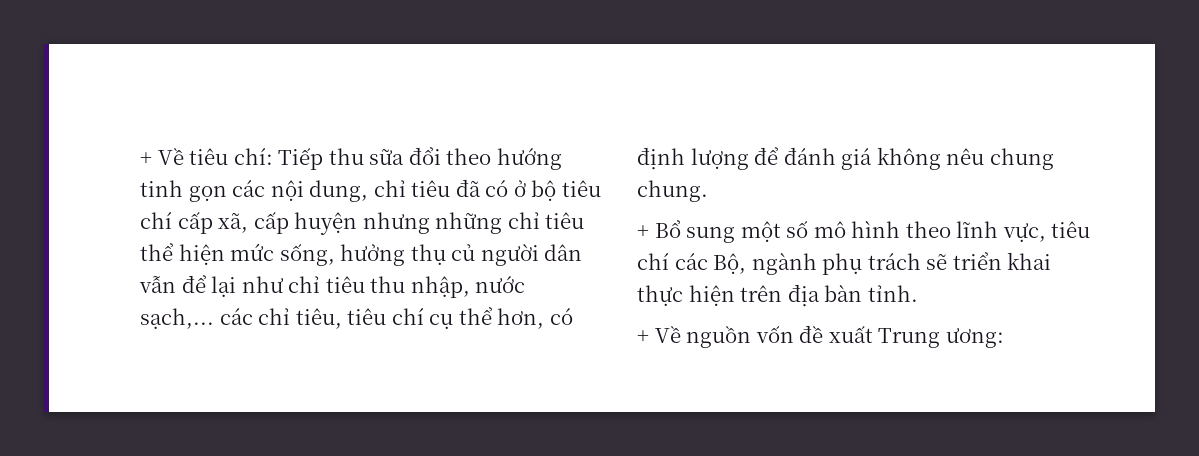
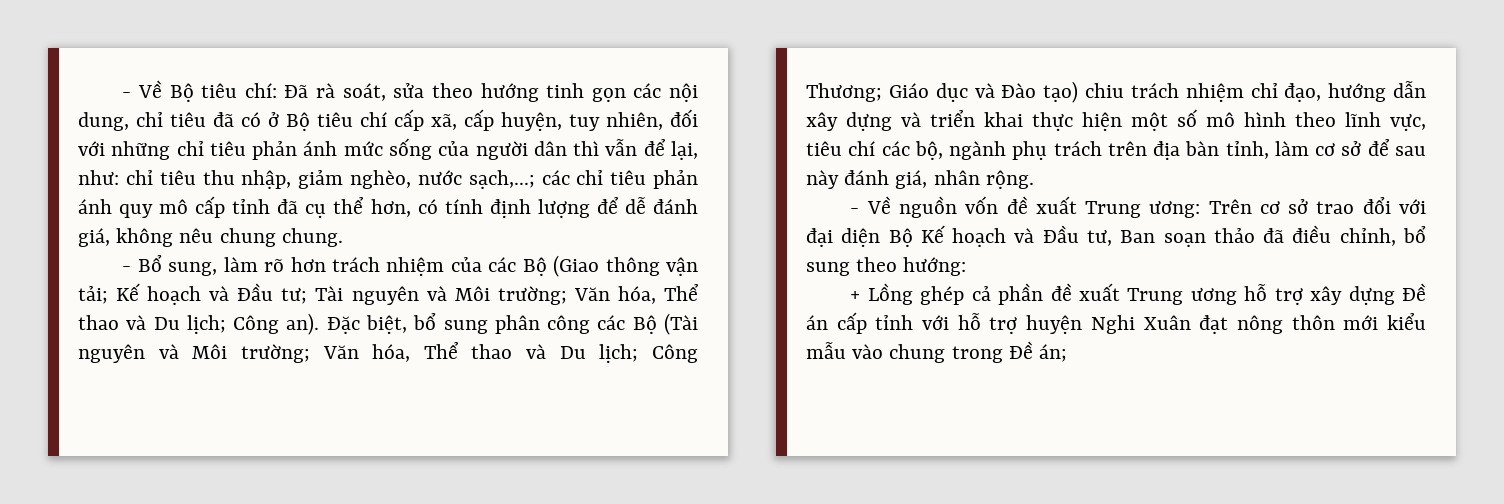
- + Về tiêu chí: Tiếp thu sữa đổi theo hướng tinh gọn các nội dung, chỉ tiêu đã có ở bộ tiêu chí cấp xã, cấp huyện nhưng những chỉ tiêu thể hiện mức sống, hưởng thụ củ người dân vẫn để lại như chỉ tiêu thu nhập, nước sạch,... các chỉ tiêu, tiêu chí cụ thể hơn, có định lượng để đánh giá không nêu chung chung.
+ - Về Bộ tiêu chí: Đã rà soát, sửa theo hướng tinh gọn các nội dung, chỉ tiêu đã có ở Bộ tiêu chí cấp xã, cấp huyện, tuy nhiên, đối với những chỉ tiêu phản ánh mức sống của người dân thì vẫn để lại, như: chỉ tiêu thu nhập, giảm nghèo, nước sạch,...; các chỉ tiêu phản ánh quy mô cấp tỉnh đã cụ thể hơn, có tính định lượng để dễ đánh giá, không nêu chung chung.
- + Bổ sung một số mô hình theo lĩnh vực, tiêu chí các Bộ, ngành phụ trách sẽ triển khai thực hiện trên địa bàn tỉnh.
- + Về nguồn vốn đề xuất Trung ương:
+ - Bổ sung, làm rõ hơn trách nhiệm của các Bộ (Giao thông vận tải; Kế hoạch và Đầu tư; Tài nguyên và Môi trường; Văn hóa, Thể thao và Du lịch; Công an). Đặc biệt, bổ sung phân công các Bộ (Tài nguyên và Môi trường; Văn hóa, Thể thao và Du lịch; Công Thương; Giáo dục và Đào tạo) chiu trách nhiệm chỉ đạo, hướng dẫn xây dựng và triển khai thực hiện một số mô hình theo lĩnh vực, tiêu chí các bộ, ngành phụ trách trên địa bàn tỉnh, làm cơ sở để sau này đánh giá, nhân rộng.
+ - Về nguồn vốn đề xuất Trung ương: Trên cơ sở trao đổi với đại diện Bộ Kế hoạch và Đầu tư, Ban soạn thảo đã điều chỉnh, bổ sung theo hướng:
+ + Lồng ghép cả phần đề xuất Trung ương hỗ trợ xây dựng Đề án cấp tỉnh với hỗ trợ huyện Nghi Xuân đạt nông thôn mới kiểu mẫu vào chung trong Đề án;

